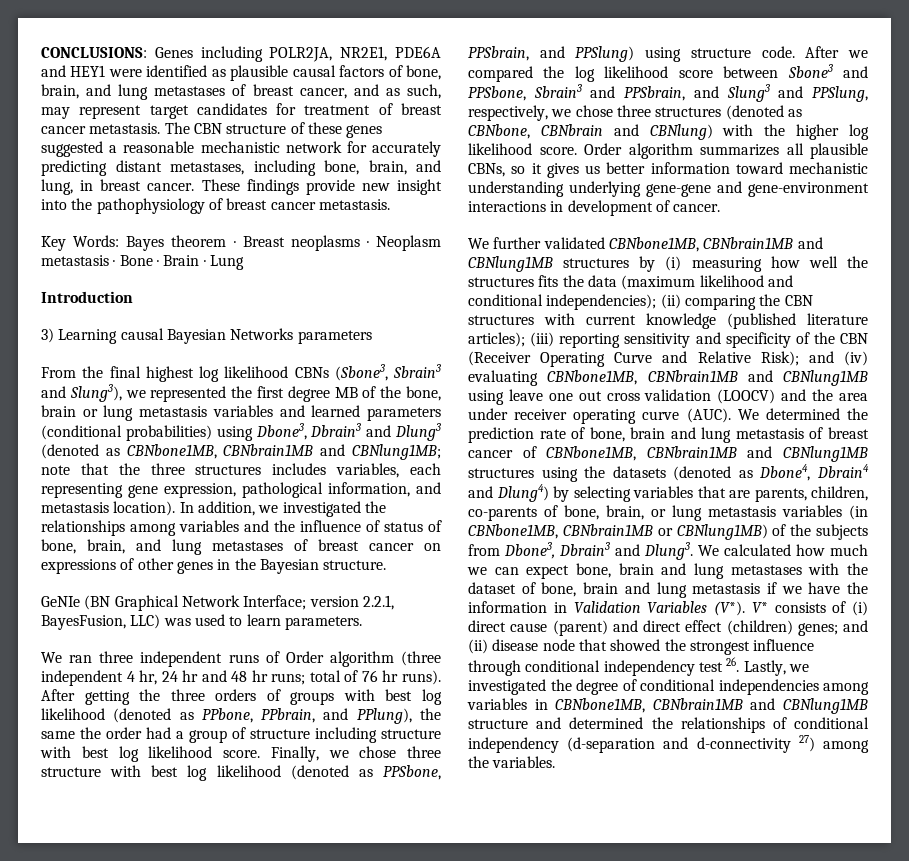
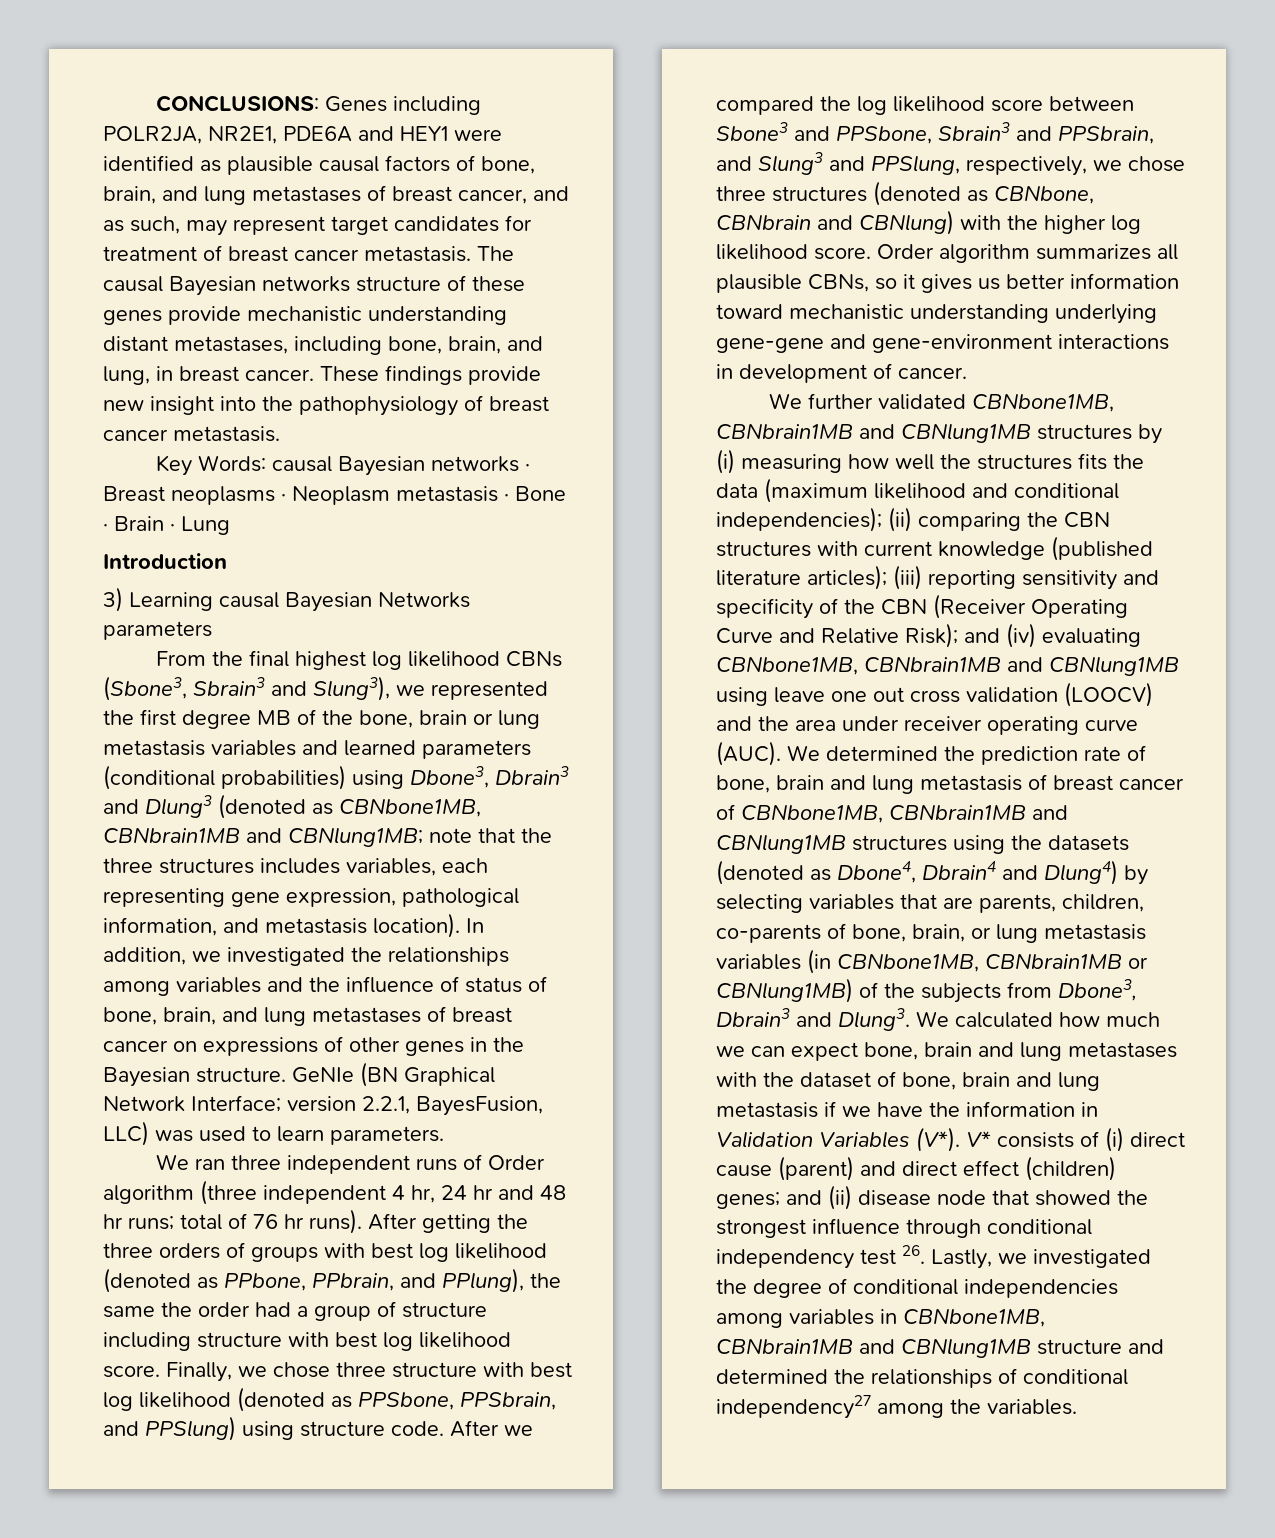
- The CBN structure of these genes suggested a reasonable mechanistic network for accurately predicting distant metastases, including bone, brain, and lung, in breast cancer.
+ The causal Bayesian networks structure of these genes provide mechanistic understanding distant metastases, including bone, brain, and lung, in breast cancer.
- Key Words: Bayes theorem · Breast neoplasms · Neoplasm metastasis · Bone · Brain · Lung
+ Key Words: causal Bayesian networks · Breast neoplasms · Neoplasm metastasis · Bone · Brain · Lung
- In addition, we investigated the relationships among variables and the influence of status of bone, brain, and lung metastases of breast cancer on expressions of other genes in the Bayesian structure.
- GeNIe (BN Graphical Network Interface; version 2.2.1, BayesFusion, LLC) was used to learn parameters.
+ In addition, we investigated the relationships among variables and the influence of status of bone, brain, and lung metastases of breast cancer on expressions of other genes in the Bayesian structure. GeNIe (BN Graphical Network Interface; version 2.2.1, BayesFusion, LLC) was used to learn parameters.
- and (ii) disease node that showed the strongest influence through conditional independency test 26. Lastly, we investigated the degree of conditional independencies among variables in CBNbone1MB, CBNbrain1MB and CBNlung1MB structure and determined the relationships of conditional independency (d-separation and d-connectivity 27) among the variables.
+ and (ii) disease node that showed the strongest influence through conditional independency test 26. Lastly, we investigated the degree of conditional independencies among variables in CBNbone1MB, CBNbrain1MB and CBNlung1MB structure and determined the relationships of conditional independency27 among the variables.

